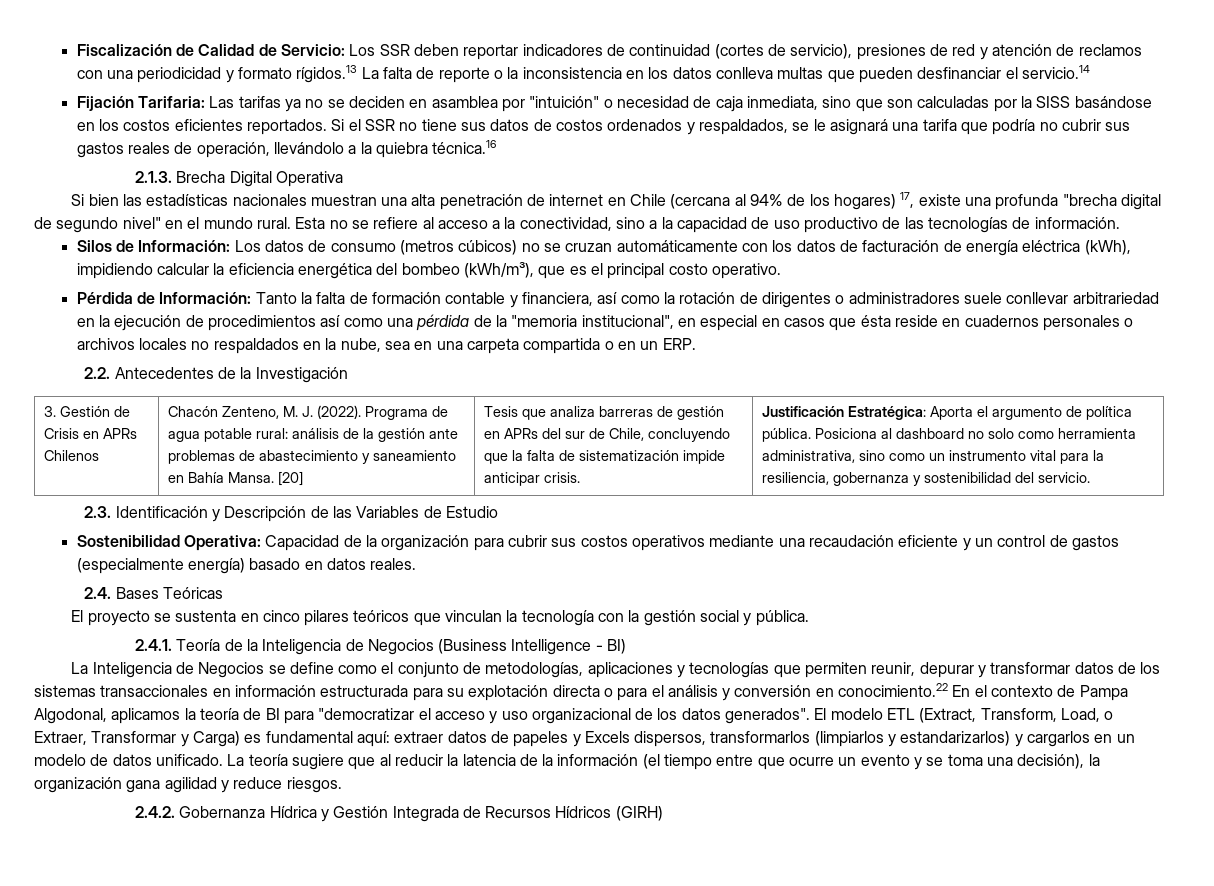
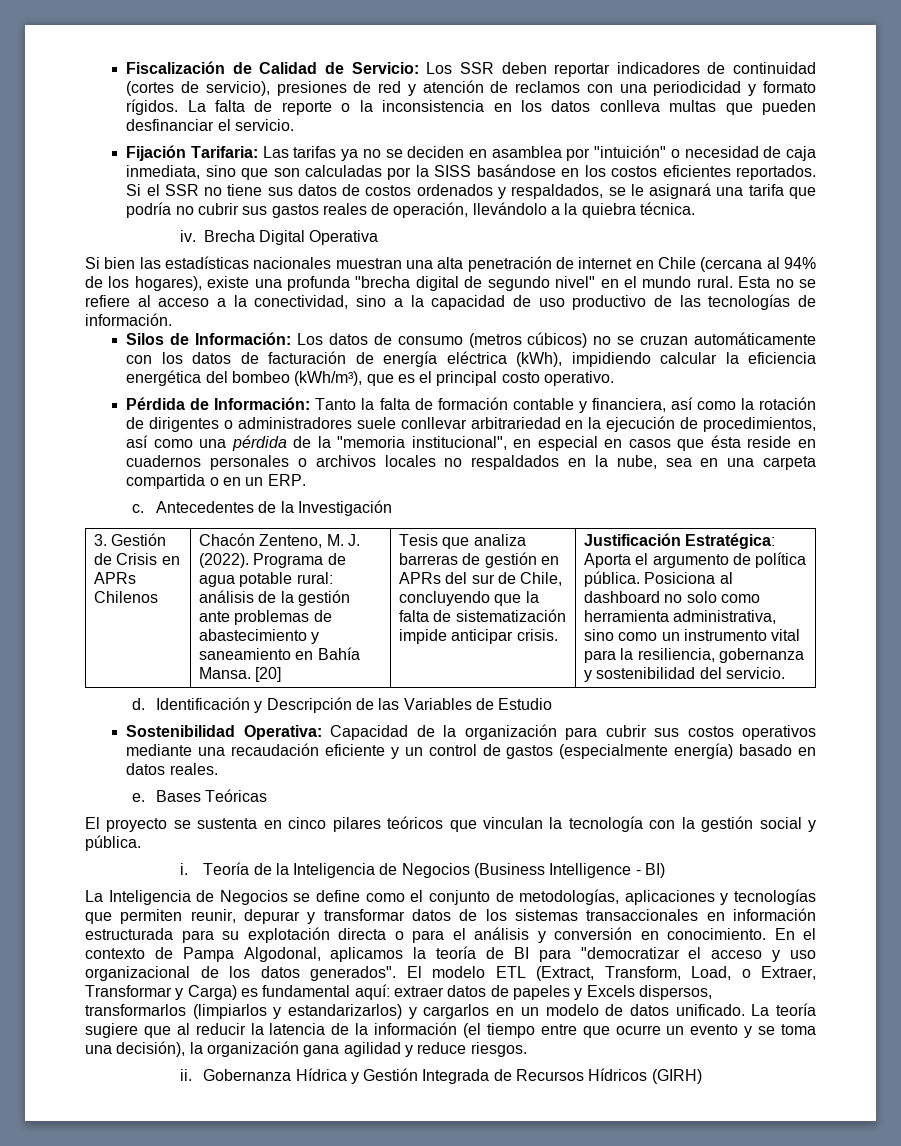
- Fiscalización de Calidad de Servicio: Los SSR deben reportar indicadores de continuidad (cortes de servicio), presiones de red y atención de reclamos con una periodicidad y formato rígidos.13 La falta de reporte o la inconsistencia en los datos conlleva multas que pueden desfinanciar el servicio.14
+ Fiscalización de Calidad de Servicio: Los SSR deben reportar indicadores de continuidad (cortes de servicio), presiones de red y atención de reclamos con una periodicidad y formato rígidos. La falta de reporte o la inconsistencia en los datos conlleva multas que pueden desfinanciar el servicio.
- Si el SSR no tiene sus datos de costos ordenados y respaldados, se le asignará una tarifa que podría no cubrir sus gastos reales de operación, llevándolo a la quiebra técnica.16
- 2.1.3. Brecha Digital Operativa
+ Si el SSR no tiene sus datos de costos ordenados y respaldados, se le asignará una tarifa que podría no cubrir sus gastos reales de operación, llevándolo a la quiebra técnica.
+ iv. Brecha Digital Operativa
- Si bien las estadísticas nacionales muestran una alta penetración de internet en Chile (cercana al 94% de los hogares) 17, existe una profunda "brecha digital de segundo nivel" en el mundo rural.
+ Si bien las estadísticas nacionales muestran una alta penetración de internet en Chile (cercana al 94% de los hogares), existe una profunda "brecha digital de segundo nivel" en el mundo rural.
- Tanto la falta de formación contable y financiera, así como la rotación de dirigentes o administradores suele conllevar arbitrariedad en la ejecución de procedimientos así como una pérdida de la "memoria institucional", en especial en casos que ésta reside en cuadernos personales o archivos locales no respaldados en la nube, sea en una carpeta compartida o en un ERP.
+ Tanto la falta de formación contable y financiera, así como la rotación de dirigentes o administradores suele conllevar arbitrariedad en la ejecución de procedimientos, así como una pérdida de la "memoria institucional", en especial en casos que ésta reside en cuadernos personales o archivos locales no respaldados en la nube, sea en una carpeta compartida o en un ERP.
- 2.2. Antecedentes de la Investigación
+ c. Antecedentes de la Investigación
- 2.3. Identificación y Descripción de las Variables de Estudio
+ d. Identificación y Descripción de las Variables de Estudio
- 2.4. Bases Teóricas
+ e. Bases Teóricas
- 2.4.1. Teoría de la Inteligencia de Negocios (Business Intelligence - BI)
+ i. Teoría de la Inteligencia de Negocios (Business Intelligence - BI)
- La Inteligencia de Negocios se define como el conjunto de metodologías, aplicaciones y tecnologías que permiten reunir, depurar y transformar datos de los sistemas transaccionales en información estructurada para su explotación directa o para el análisis y conversión en conocimiento.22 En el contexto de Pampa Algodonal, aplicamos la teoría de BI para "democratizar el acceso y uso organizacional de los datos generados".
+ La Inteligencia de Negocios se define como el conjunto de metodologías, aplicaciones y tecnologías que permiten reunir, depurar y transformar datos de los sistemas transaccionales en información estructurada para su explotación directa o para el análisis y conversión en conocimiento. En el contexto de Pampa Algodonal, aplicamos la teoría de BI para "democratizar el acceso y uso organizacional de los datos generados".
- 2.4.2. Gobernanza Hídrica y Gestión Integrada de Recursos Hídricos (GIRH)
+ ii. Gobernanza Hídrica y Gestión Integrada de Recursos Hídricos (GIRH)

